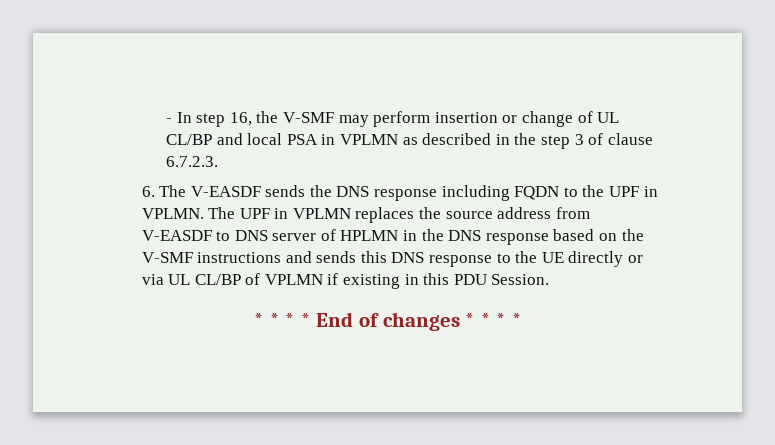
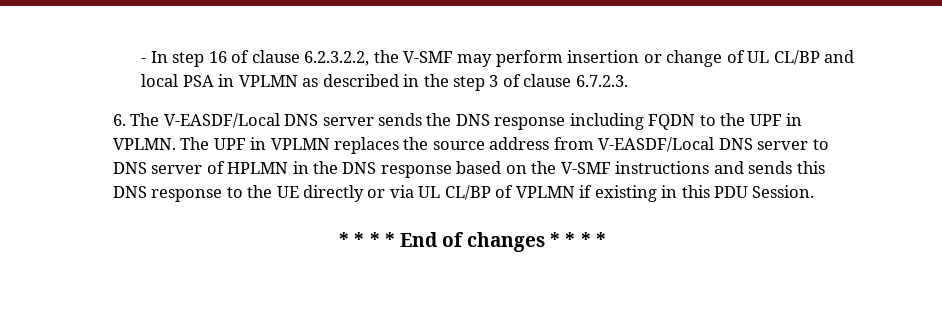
- - In step 16, the V-SMF may perform insertion or change of UL CL/BP and local PSA in VPLMN as described in the step 3 of clause 6.7.2.3.
+ - In step 16 of clause 6.2.3.2.2, the V-SMF may perform insertion or change of UL CL/BP and local PSA in VPLMN as described in the step 3 of clause 6.7.2.3.
- 6. The V-EASDF sends the DNS response including FQDN to the UPF in VPLMN.
+ 6. The V-EASDF/Local DNS server sends the DNS response including FQDN to the UPF in VPLMN.
- The UPF in VPLMN replaces the source address from V-EASDF to DNS server of HPLMN in the DNS response based on the V-SMF instructions and sends this DNS response to the UE directly or via UL CL/BP of VPLMN if existing in this PDU Session.
+ The UPF in VPLMN replaces the source address from V-EASDF/Local DNS server to DNS server of HPLMN in the DNS response based on the V-SMF instructions and sends this DNS response to the UE directly or via UL CL/BP of VPLMN if existing in this PDU Session.

